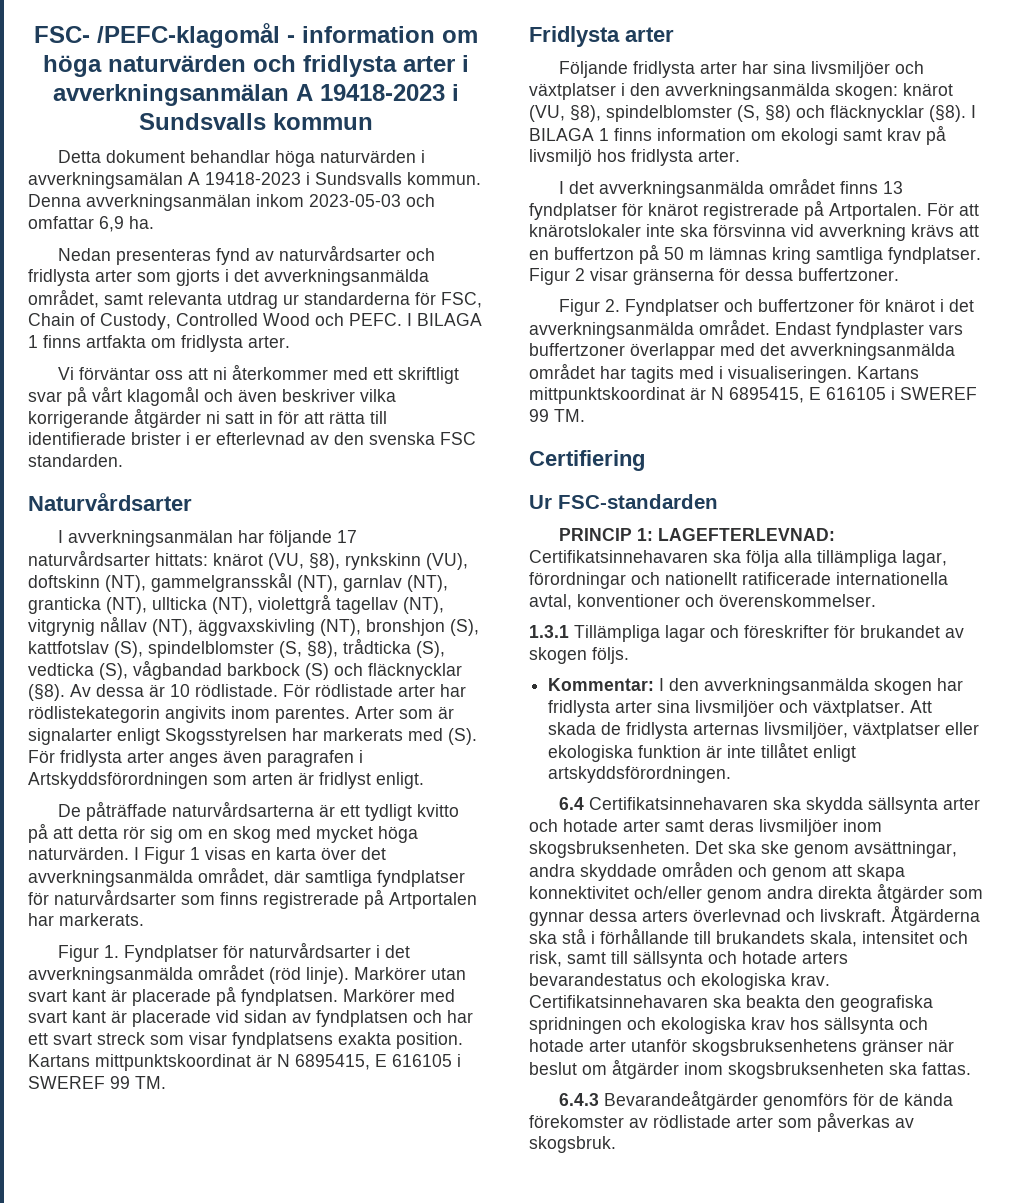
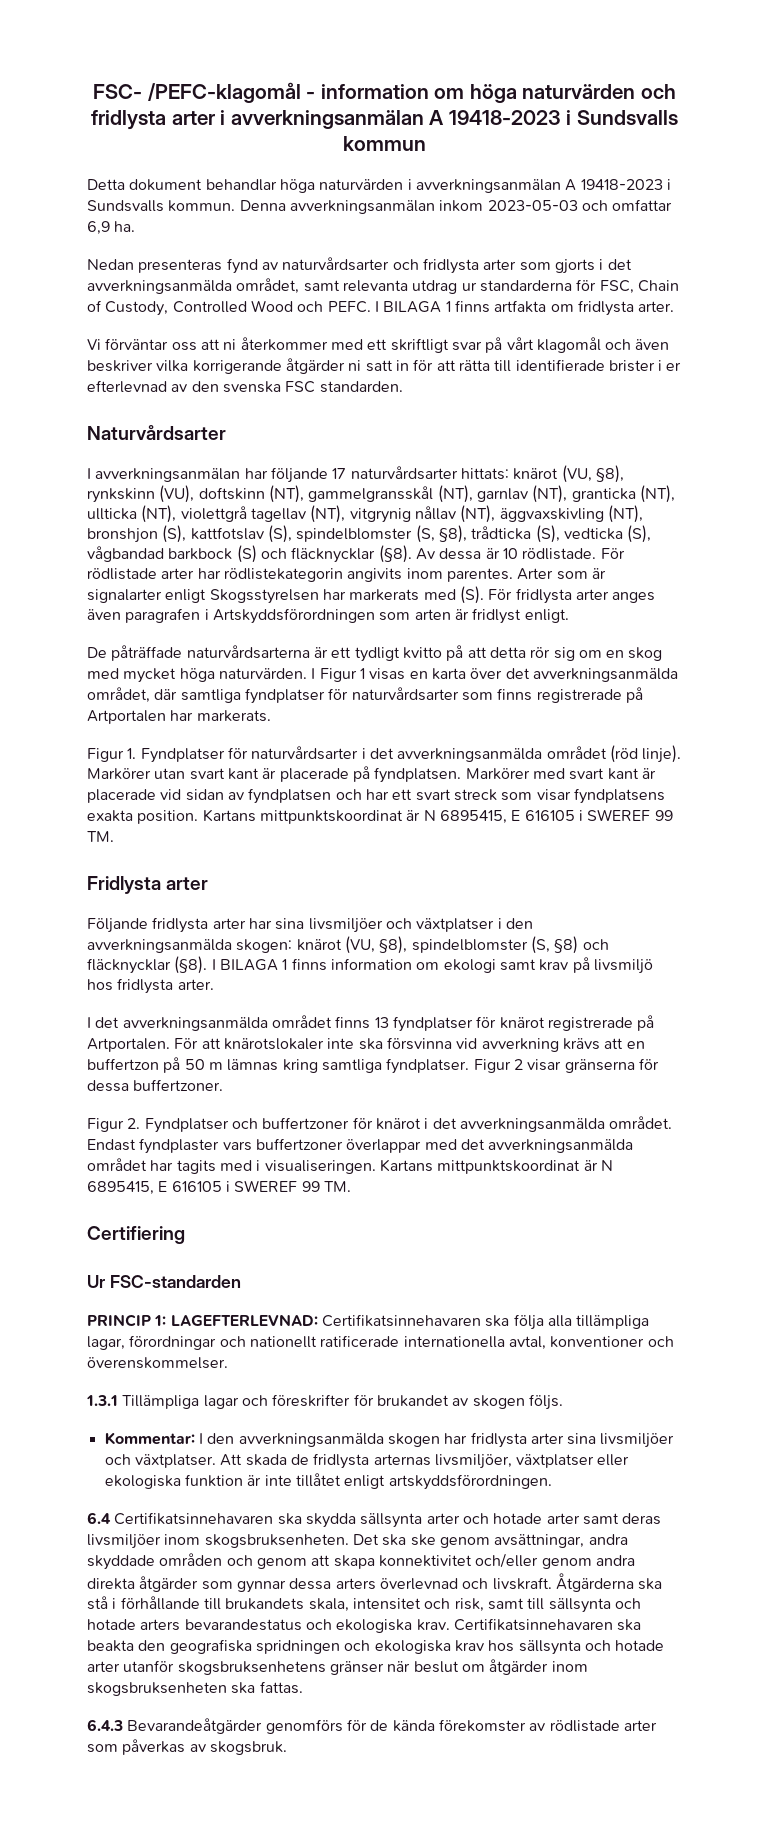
- Detta dokument behandlar höga naturvärden i avverkningsamälan A 19418-2023 i Sundsvalls kommun.
+ Detta dokument behandlar höga naturvärden i avverkningsanmälan A 19418-2023 i Sundsvalls kommun.

